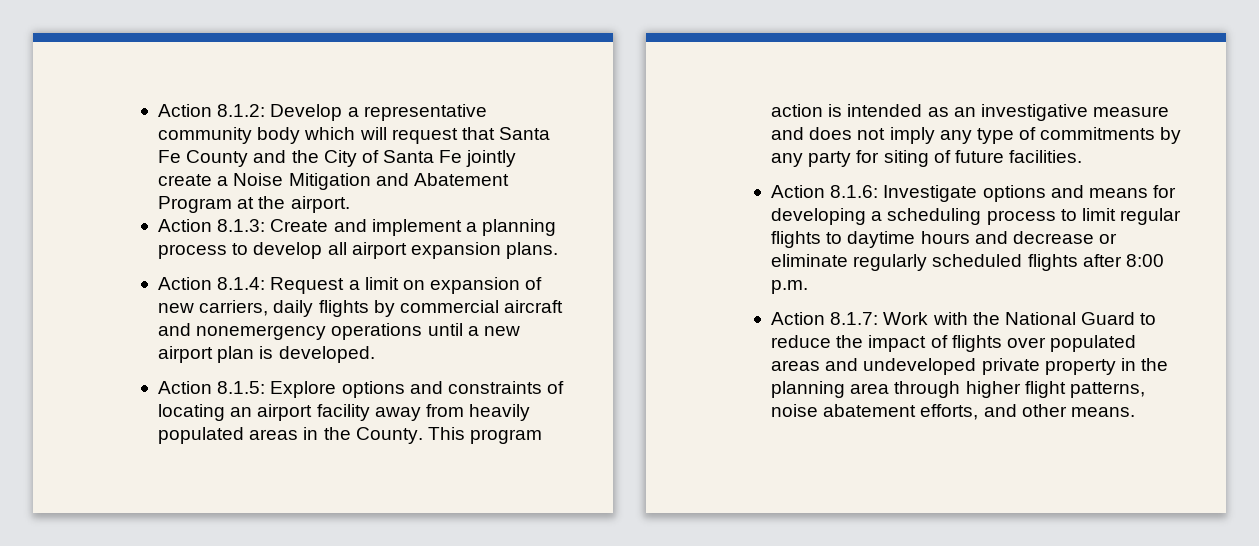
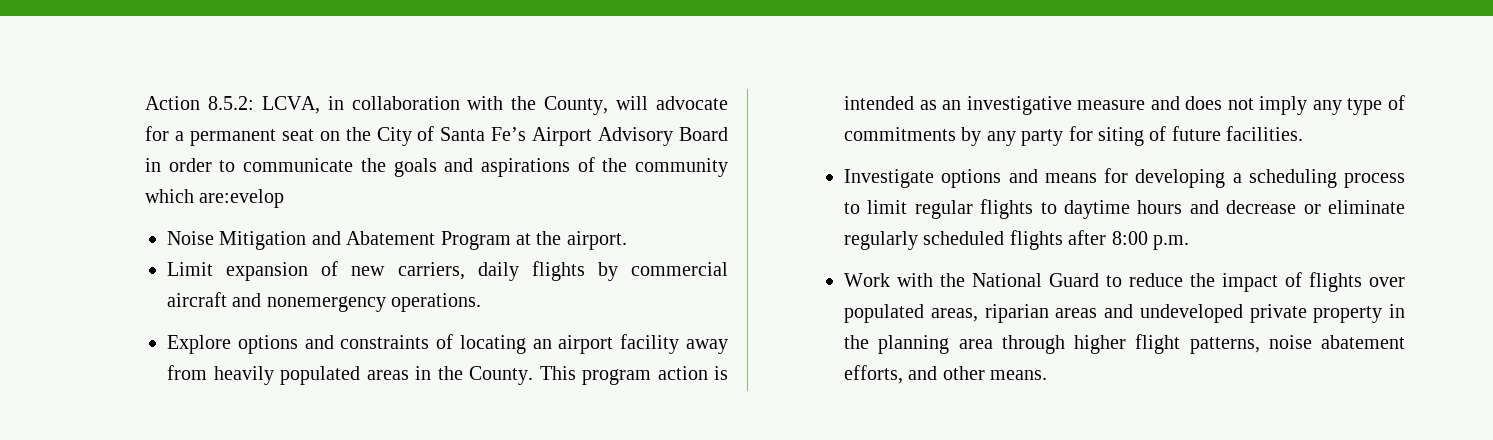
- Action 8.1.2: Develop a representative community body which will request that Santa Fe County and the City of Santa Fe jointly create a Noise Mitigation and Abatement Program at the airport.
+ Action 8.5.2: LCVA, in collaboration with the County, will advocate for a permanent seat on the City of Santa Fe’s Airport Advisory Board in order to communicate the goals and aspirations of the community which are:evelop
+ Noise Mitigation and Abatement Program at the airport.
- Action 8.1.3: Create and implement a planning process to develop all airport expansion plans.
- Action 8.1.4: Request a limit on expansion of new carriers, daily flights by commercial aircraft and nonemergency operations until a new airport plan is developed.
- Action 8.1.5: Explore options and constraints of locating an airport facility away from heavily populated areas in the County.
+ Limit expansion of new carriers, daily flights by commercial aircraft and nonemergency operations.
+ Explore options and constraints of locating an airport facility away from heavily populated areas in the County.
- Action 8.1.6: Investigate options and means for developing a scheduling process to limit regular flights to daytime hours and decrease or eliminate regularly scheduled flights after 8:00 p.m.
+ Investigate options and means for developing a scheduling process to limit regular flights to daytime hours and decrease or eliminate regularly scheduled flights after 8:00 p.m.
- Action 8.1.7: Work with the National Guard to reduce the impact of flights over populated areas and undeveloped private property in the planning area through higher flight patterns, noise abatement efforts, and other means.
+ Work with the National Guard to reduce the impact of flights over populated areas, riparian areas and undeveloped private property in the planning area through higher flight patterns, noise abatement efforts, and other means.

